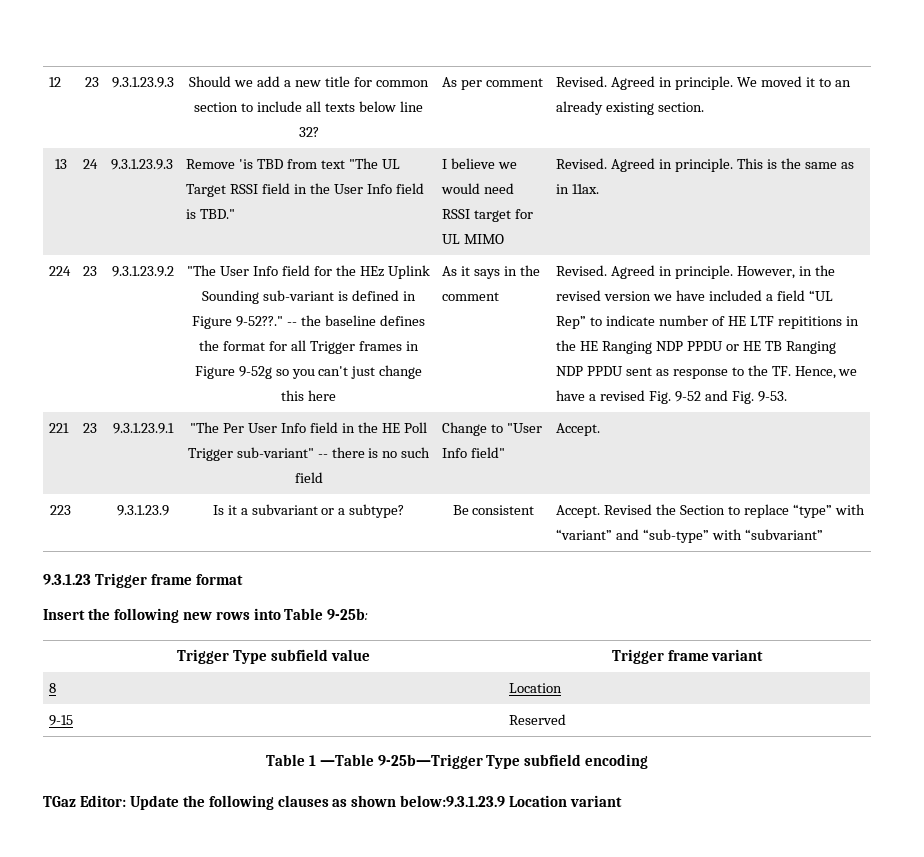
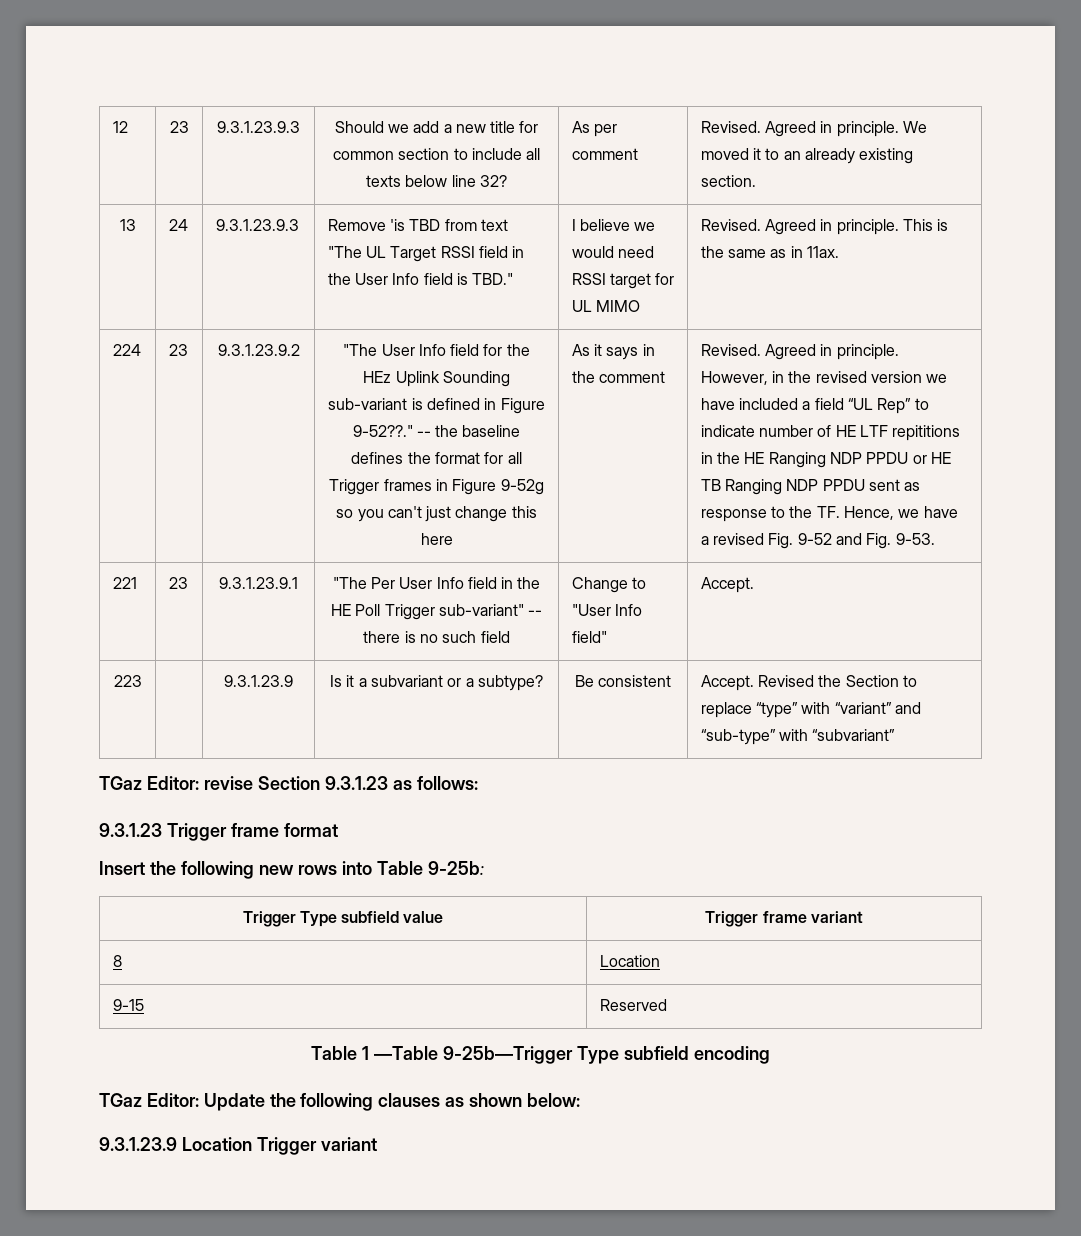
+ TGaz Editor: revise Section 9.3.1.23 as follows:
- TGaz Editor: Update the following clauses as shown below:9.3.1.23.9 Location variant
+ TGaz Editor: Update the following clauses as shown below:
+ 9.3.1.23.9 Location Trigger variant

